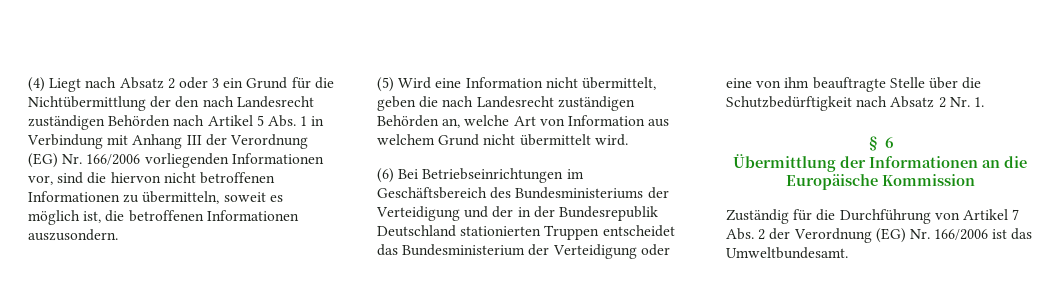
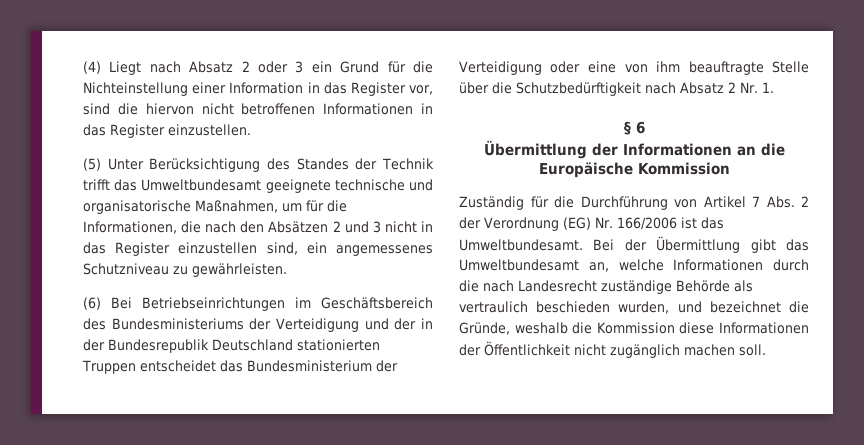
- (4) Liegt nach Absatz 2 oder 3 ein Grund für die Nichtübermittlung der den nach Landesrecht zuständigen Behörden nach Artikel 5 Abs. 1 in Verbindung mit Anhang III der Verordnung (EG) Nr. 166/2006 vorliegenden Informationen vor, sind die hiervon nicht betroffenen Informationen zu übermitteln, soweit es möglich ist, die betroffenen Informationen auszusondern.
- (5) Wird eine Information nicht übermittelt, geben die nach Landesrecht zuständigen Behörden an, welche Art von Information aus welchem Grund nicht übermittelt wird.
+ (4) Liegt nach Absatz 2 oder 3 ein Grund für die Nichteinstellung einer Information in das Register vor, sind die hiervon nicht betroffenen Informationen in das Register einzustellen.
+ (5) Unter Berücksichtigung des Standes der Technik trifft das Umweltbundesamt geeignete technische und organisatorische Maßnahmen, um für die Informationen, die nach den Absätzen 2 und 3 nicht in das Register einzustellen sind, ein angemessenes Schutzniveau zu gewährleisten.
+ Bei der Übermittlung gibt das Umweltbundesamt an, welche Informationen durch die nach Landesrecht zuständige Behörde als vertraulich beschieden wurden, und bezeichnet die Gründe, weshalb die Kommission diese Informationen der Öffentlichkeit nicht zugänglich machen soll.

